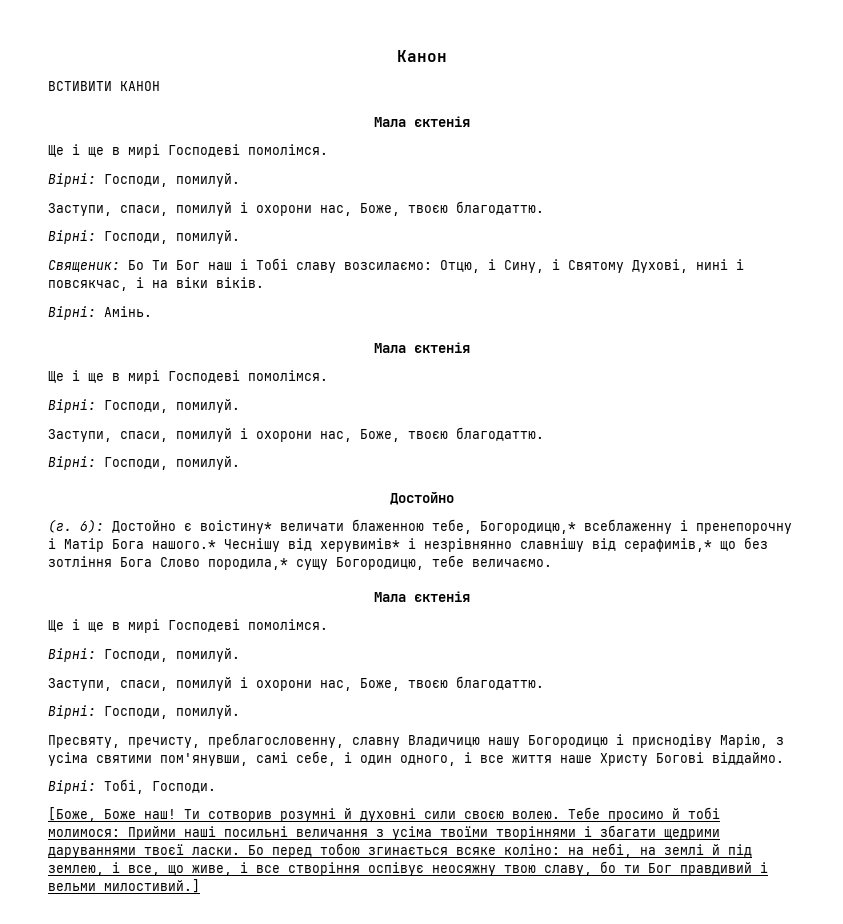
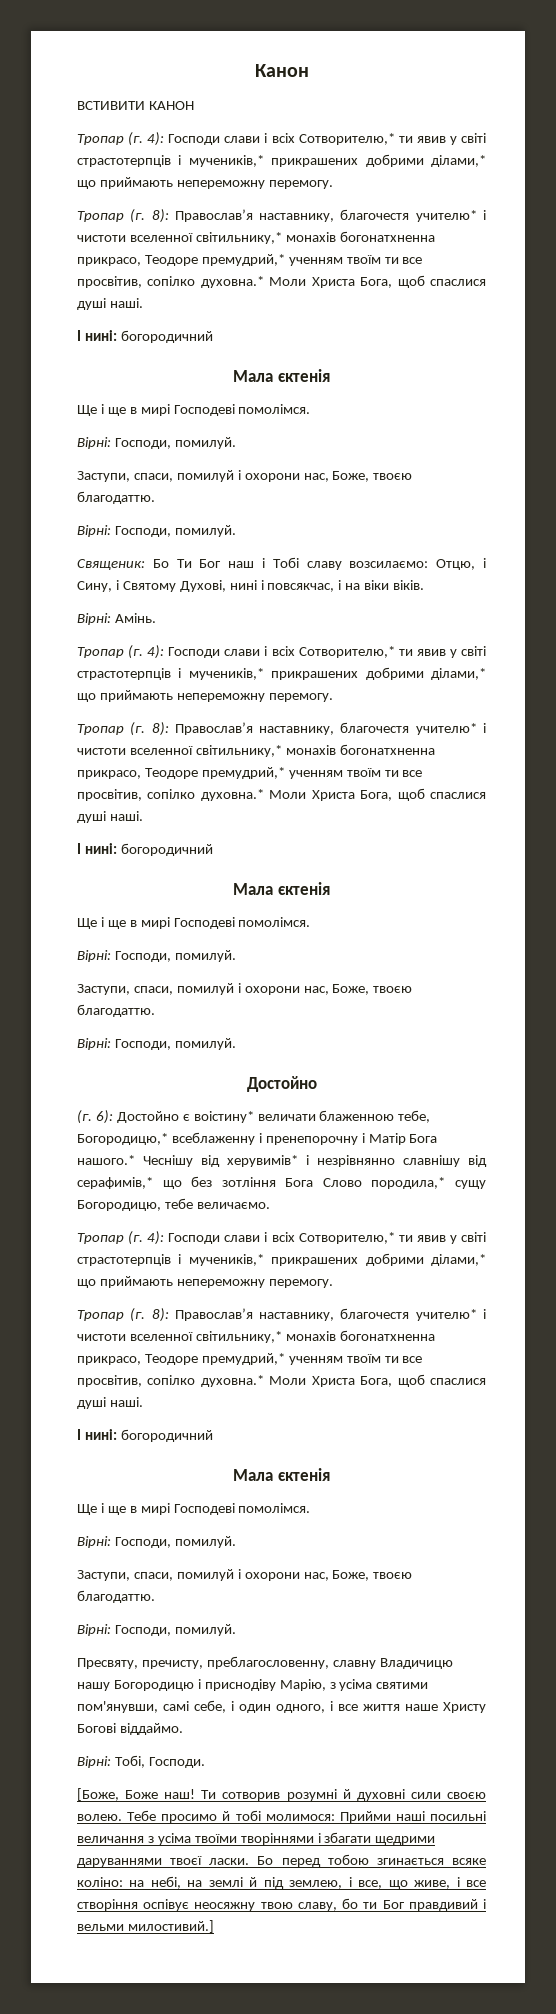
  ВСТИВИТИ КАНОН
+ Тропар (г. 4): Господи слави і всіх Сотворителю,* ти явив у світі страстотерпців і мучеників,* прикрашених добрими ділами,* що приймають непереможну перемогу.
+ Тропар (г. 8): Православ’я наставнику, благочестя учителю* і чистоти вселенної світильнику,* монахів богонатхненна прикрасо, Теодоре премудрий,* ученням твоїм ти все просвітив, сопілко духовна.* Моли Христа Бога, щоб спаслися душі наші.
+ І нині: богородичний
  Вірні: Амінь.
+ Тропар (г. 4): Господи слави і всіх Сотворителю,* ти явив у світі страстотерпців і мучеників,* прикрашених добрими ділами,* що приймають непереможну перемогу.
+ Тропар (г. 8): Православ’я наставнику, благочестя учителю* і чистоти вселенної світильнику,* монахів богонатхненна прикрасо, Теодоре премудрий,* ученням твоїм ти все просвітив, сопілко духовна.* Моли Христа Бога, щоб спаслися душі наші.
+ І нині: богородичний
  (г. 6): Достойно є воістину* величати блаженною тебе, Богородицю,* всеблаженну і пренепорочну і Матір Бога нашого.* Чеснішу від херувимів* і незрівнянно славнішу від серафимів,* що без зотління Бога Слово породила,* сущу Богородицю, тебе величаємо.
+ Тропар (г. 4): Господи слави і всіх Сотворителю,* ти явив у світі страстотерпців і мучеників,* прикрашених добрими ділами,* що приймають непереможну перемогу.
+ Тропар (г. 8): Православ’я наставнику, благочестя учителю* і чистоти вселенної світильнику,* монахів богонатхненна прикрасо, Теодоре премудрий,* ученням твоїм ти все просвітив, сопілко духовна.* Моли Христа Бога, щоб спаслися душі наші.
+ І нині: богородичний

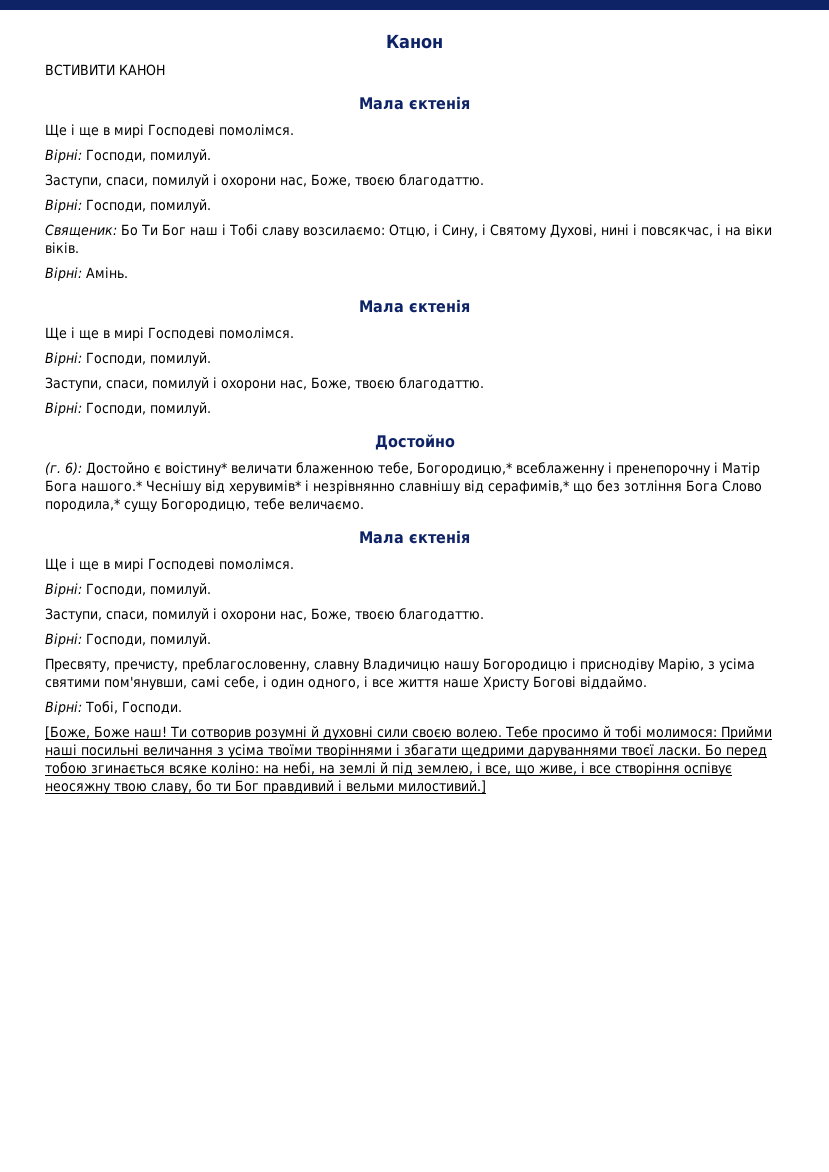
  ВСТИВИТИ КАНОН
- Тропар (г. 4): Господи слави і всіх Сотворителю,* ти явив у світі страстотерпців і мучеників,* прикрашених добрими ділами,* що приймають непереможну перемогу.
- Тропар (г. 8): Православ’я наставнику, благочестя учителю* і чистоти вселенної світильнику,* монахів богонатхненна прикрасо, Теодоре премудрий,* ученням твоїм ти все просвітив, сопілко духовна.* Моли Христа Бога, щоб спаслися душі наші.
- І нині: богородичний
  Вірні: Амінь.
- Тропар (г. 4): Господи слави і всіх Сотворителю,* ти явив у світі страстотерпців і мучеників,* прикрашених добрими ділами,* що приймають непереможну перемогу.
- Тропар (г. 8): Православ’я наставнику, благочестя учителю* і чистоти вселенної світильнику,* монахів богонатхненна прикрасо, Теодоре премудрий,* ученням твоїм ти все просвітив, сопілко духовна.* Моли Христа Бога, щоб спаслися душі наші.
- І нині: богородичний
  (г. 6): Достойно є воістину* величати блаженною тебе, Богородицю,* всеблаженну і пренепорочну і Матір Бога нашого.* Чеснішу від херувимів* і незрівнянно славнішу від серафимів,* що без зотління Бога Слово породила,* сущу Богородицю, тебе величаємо.
- Тропар (г. 4): Господи слави і всіх Сотворителю,* ти явив у світі страстотерпців і мучеників,* прикрашених добрими ділами,* що приймають непереможну перемогу.
- Тропар (г. 8): Православ’я наставнику, благочестя учителю* і чистоти вселенної світильнику,* монахів богонатхненна прикрасо, Теодоре премудрий,* ученням твоїм ти все просвітив, сопілко духовна.* Моли Христа Бога, щоб спаслися душі наші.
- І нині: богородичний

